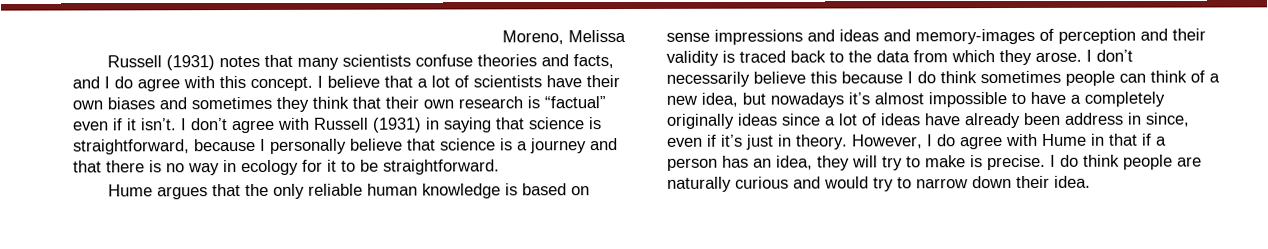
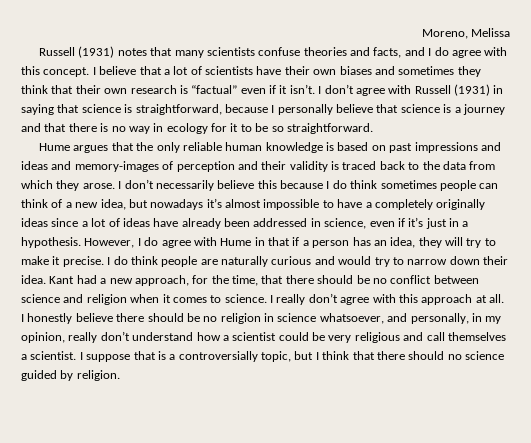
- I don’t agree with Russell (1931) in saying that science is straightforward, because I personally believe that science is a journey and that there is no way in ecology for it to be straightforward.
+ I don’t agree with Russell (1931) in saying that science is straightforward, because I personally believe that science is a journey and that there is no way in ecology for it to be so straightforward.
- Hume argues that the only reliable human knowledge is based on sense impressions and ideas and memory-images of perception and their validity is traced back to the data from which they arose.
+ Hume argues that the only reliable human knowledge is based on past impressions and ideas and memory-images of perception and their validity is traced back to the data from which they arose.
- I don’t necessarily believe this because I do think sometimes people can think of a new idea, but nowadays it’s almost impossible to have a completely originally ideas since a lot of ideas have already been address in since, even if it’s just in theory.
+ I don’t necessarily believe this because I do think sometimes people can think of a new idea, but nowadays it’s almost impossible to have a completely originally ideas since a lot of ideas have already been addressed in science, even if it’s just in a hypothesis.
- However, I do agree with Hume in that if a person has an idea, they will try to make is precise.
+ However, I do agree with Hume in that if a person has an idea, they will try to make it precise.
+ Kant had a new approach, for the time, that there should be no conflict between science and religion when it comes to science. I really don’t agree with this approach at all. I honestly believe there should be no religion in science whatsoever, and personally, in my opinion, really don’t understand how a scientist could be very religious and call themselves a scientist. I suppose that is a controversially topic, but I think that there should no science guided by religion.

